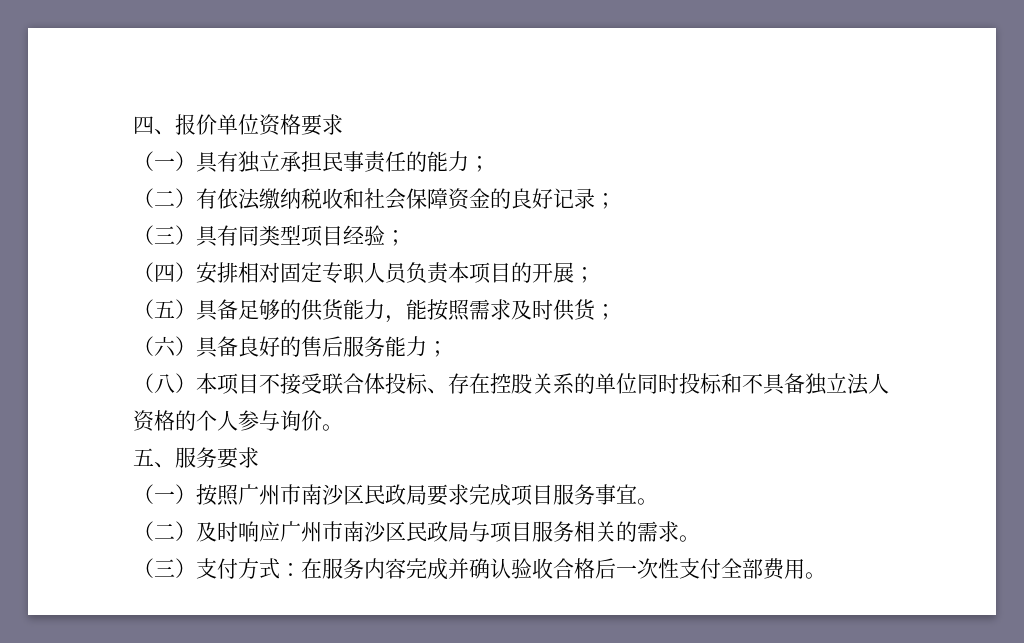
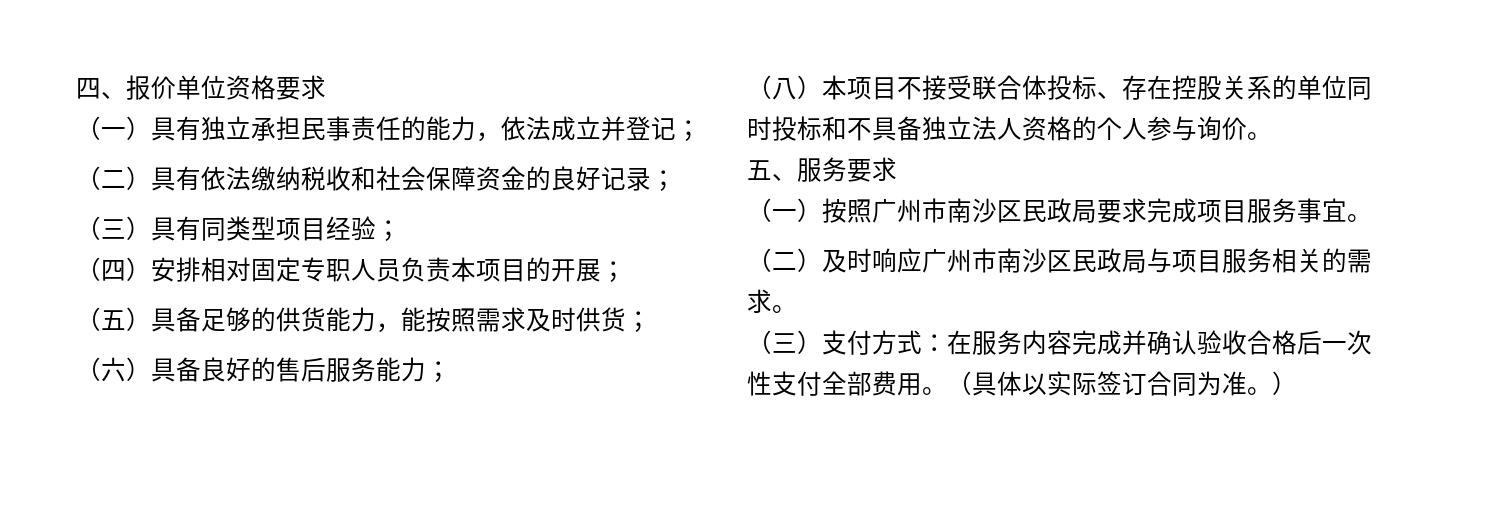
- （一）具有独立承担民事责任的能力；
+ （一）具有独立承担民事责任的能力，依法成立并登记；
- （二）有依法缴纳税收和社会保障资金的良好记录；
+ （二）具有依法缴纳税收和社会保障资金的良好记录；
+ （具体以实际签订合同为准。）

